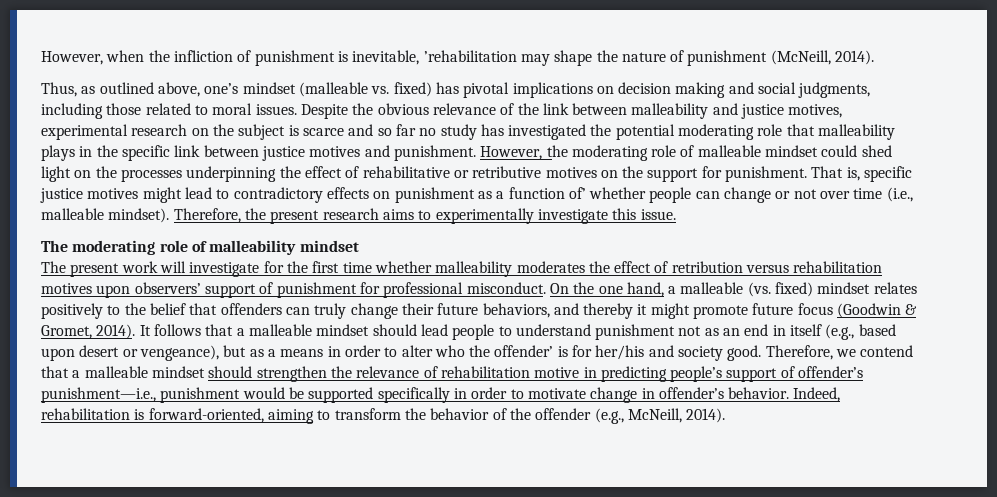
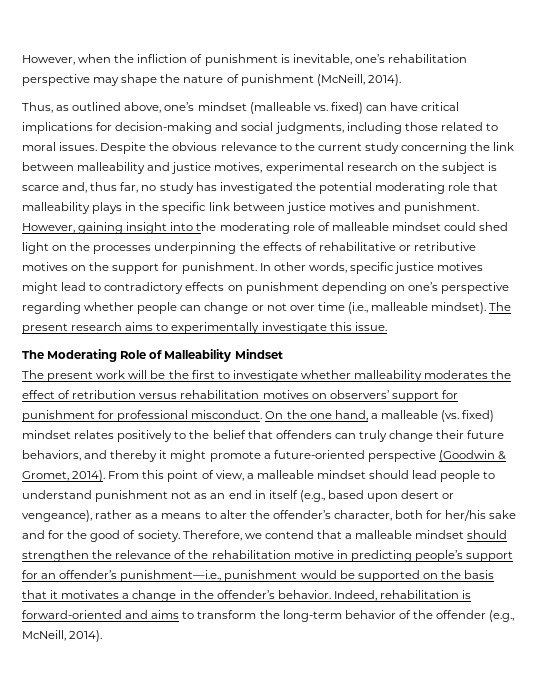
- However, when the infliction of punishment is inevitable, ’rehabilitation may shape the nature of punishment (McNeill, 2014).
+ However, when the infliction of punishment is inevitable, one’s rehabilitation perspective may shape the nature of punishment (McNeill, 2014).
- Thus, as outlined above, one’s mindset (malleable vs. fixed) has pivotal implications on decision making and social judgments, including those related to moral issues.
+ Thus, as outlined above, one’s mindset (malleable vs. fixed) can have critical implications for decision-making and social judgments, including those related to moral issues.
- Despite the obvious relevance of the link between malleability and justice motives, experimental research on the subject is scarce and so far no study has investigated the potential moderating role that malleability plays in the specific link between justice motives and punishment.
+ Despite the obvious relevance to the current study concerning the link between malleability and justice motives, experimental research on the subject is scarce and, thus far, no study has investigated the potential moderating role that malleability plays in the specific link between justice motives and punishment.
- However, the moderating role of malleable mindset could shed light on the processes underpinning the effect of rehabilitative or retributive motives on the support for punishment.
+ However, gaining insight into the moderating role of malleable mindset could shed light on the processes underpinning the effects of rehabilitative or retributive motives on the support for punishment.
- That is, specific justice motives might lead to contradictory effects on punishment as a function of’ whether people can change or not over time (i.e., malleable mindset).
+ In other words, specific justice motives might lead to contradictory effects on punishment depending on one’s perspective regarding whether people can change or not over time (i.e., malleable mindset).
- Therefore, the present research aims to experimentally investigate this issue.
+ The present research aims to experimentally investigate this issue.
- The moderating role of malleability mindset
+ The Moderating Role of Malleability Mindset
- The present work will investigate for the first time whether malleability moderates the effect of retribution versus rehabilitation motives upon observers’ support of punishment for professional misconduct.
+ The present work will be the first to investigate whether malleability moderates the effect of retribution versus rehabilitation motives on observers’ support for punishment for professional misconduct.
- On the one hand, a malleable (vs. fixed) mindset relates positively to the belief that offenders can truly change their future behaviors, and thereby it might promote future focus (Goodwin & Gromet, 2014).
+ On the one hand, a malleable (vs. fixed) mindset relates positively to the belief that offenders can truly change their future behaviors, and thereby it might promote a future-oriented perspective (Goodwin & Gromet, 2014).
- It follows that a malleable mindset should lead people to understand punishment not as an end in itself (e.g., based upon desert or vengeance), but as a means in order to alter who the offender’ is for her/his and society good.
+ From this point of view, a malleable mindset should lead people to understand punishment not as an end in itself (e.g., based upon desert or vengeance), rather as a means to alter the offender’s character, both for her/his sake and for the good of society.
- Therefore, we contend that a malleable mindset should strengthen the relevance of rehabilitation motive in predicting people’s support of offender’s punishment—i.e., punishment would be supported specifically in order to motivate change in offender’s behavior.
+ Therefore, we contend that a malleable mindset should strengthen the relevance of the rehabilitation motive in predicting people’s support for an offender’s punishment—i.e., punishment would be supported on the basis that it motivates a change in the offender’s behavior.
- Indeed, rehabilitation is forward-oriented, aiming to transform the behavior of the offender (e.g., McNeill, 2014).
+ Indeed, rehabilitation is forward-oriented and aims to transform the long-term behavior of the offender (e.g., McNeill, 2014).

